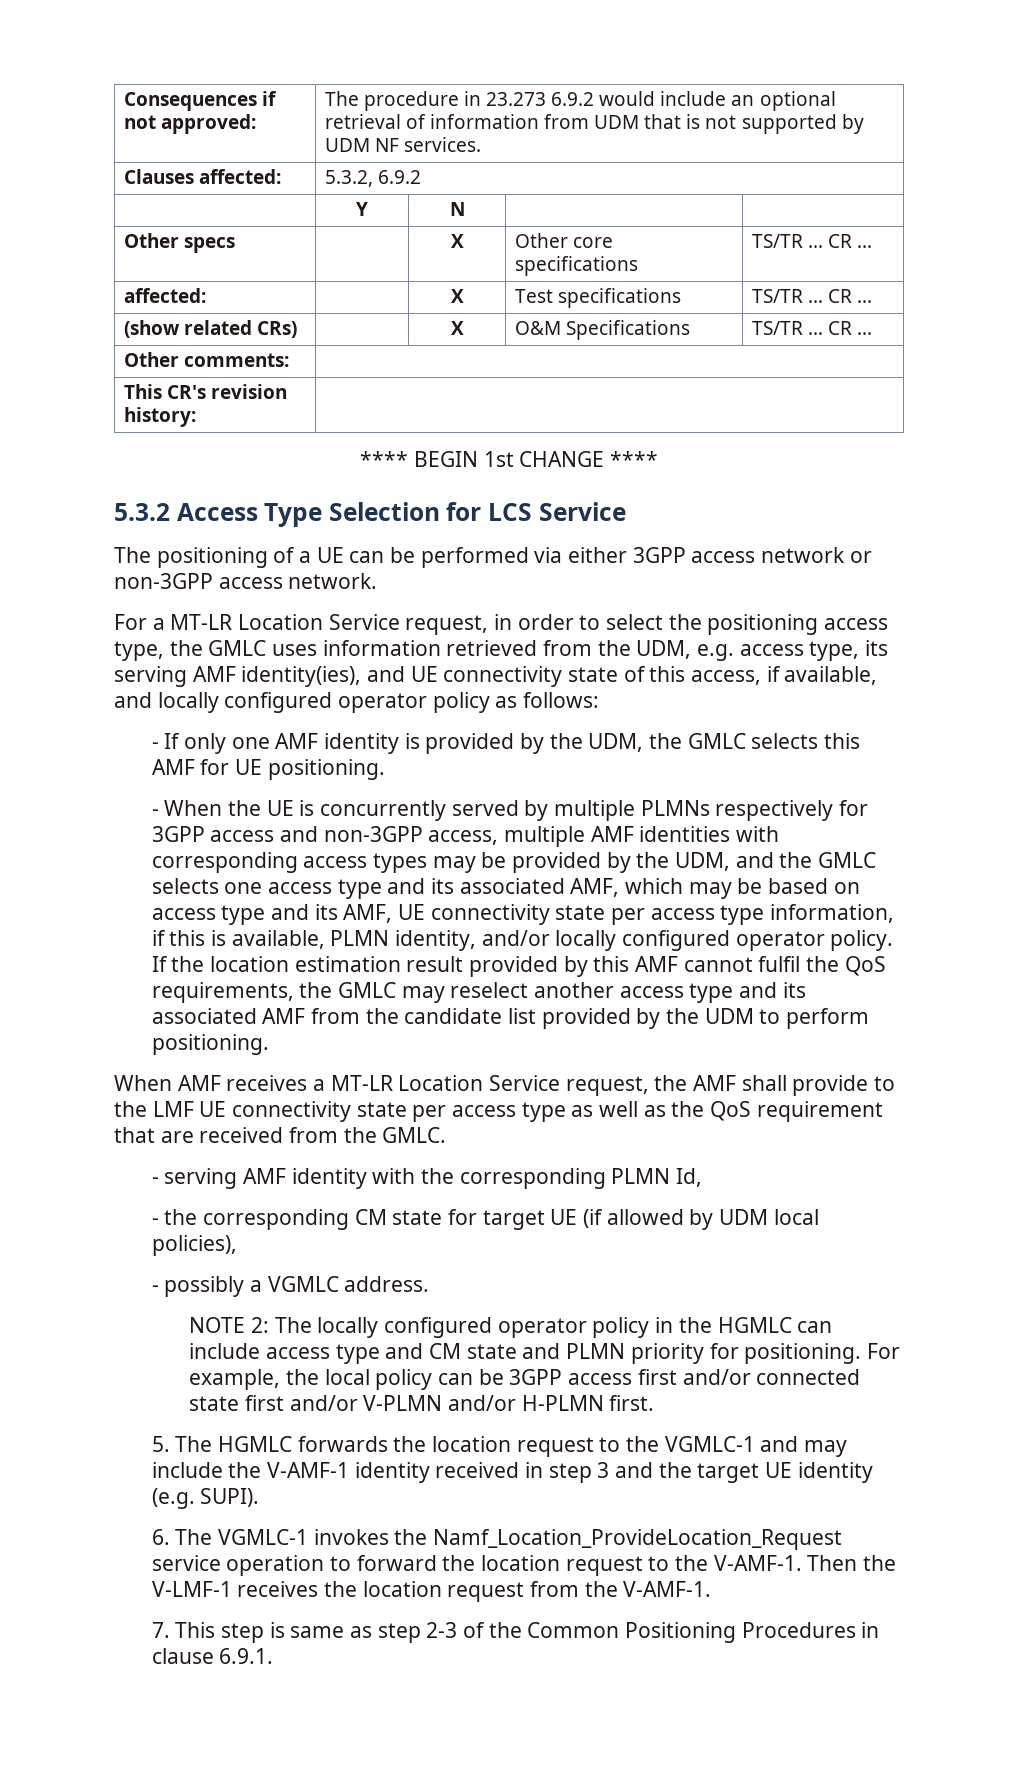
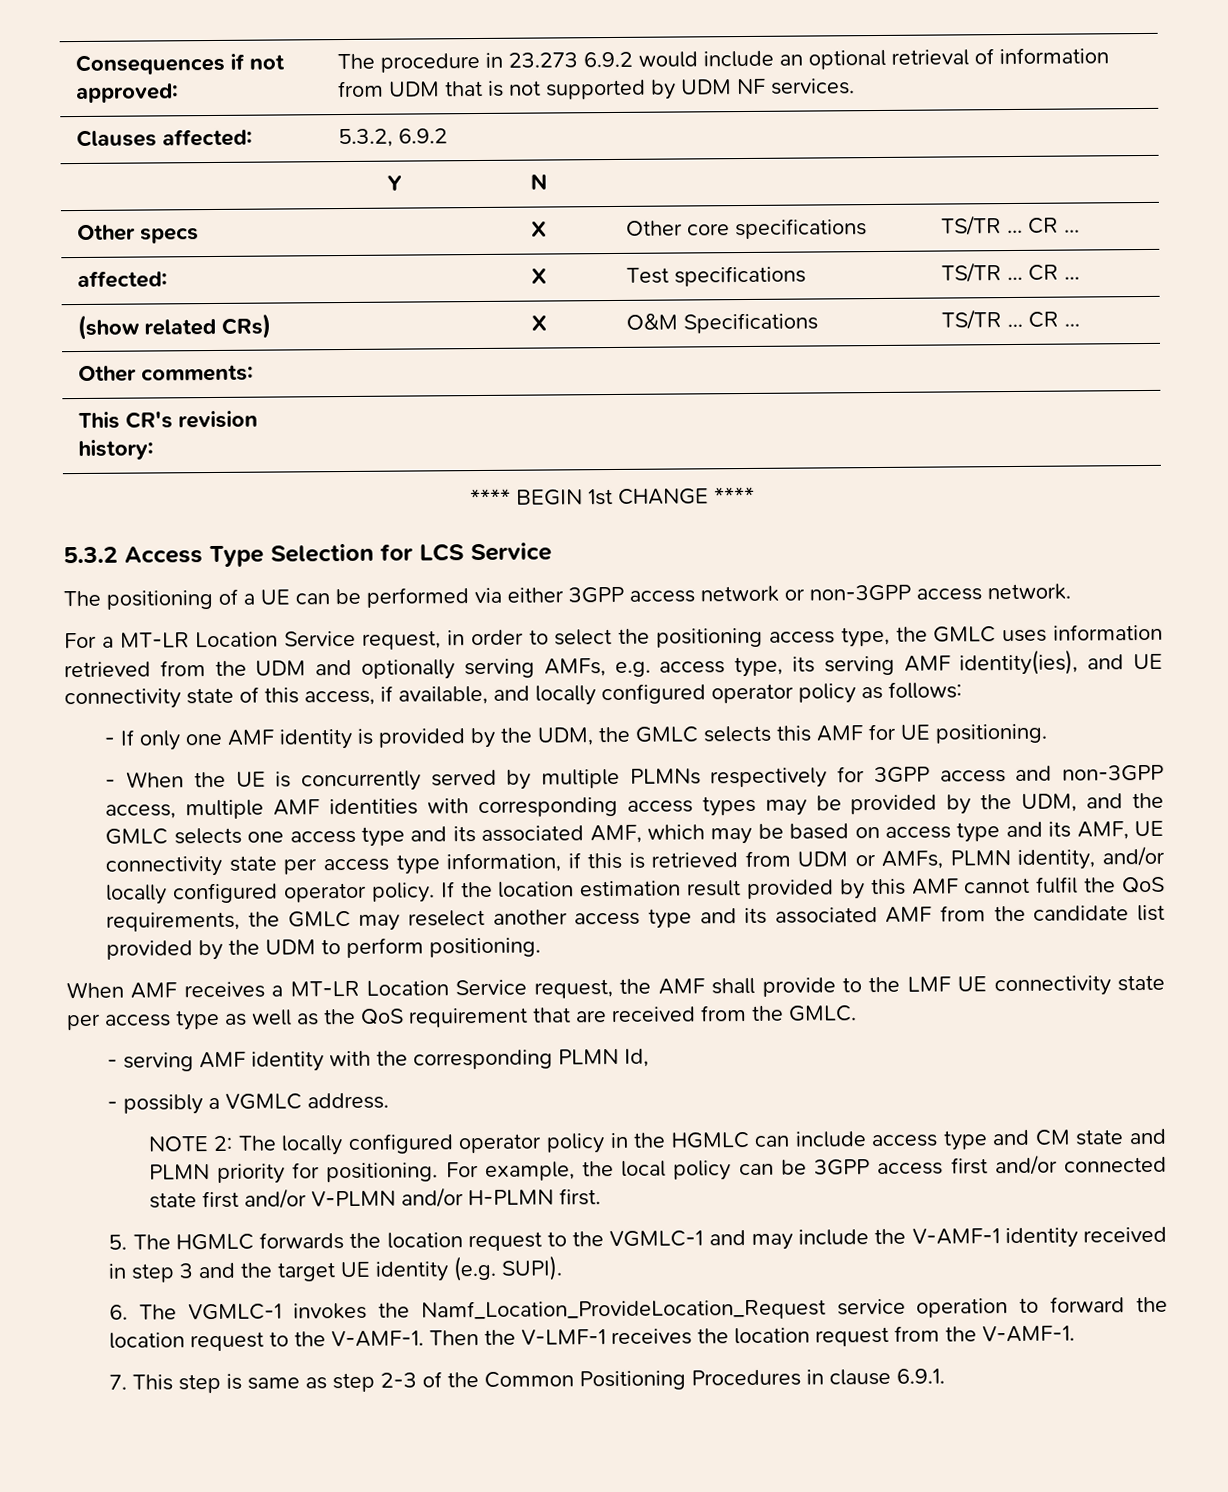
- For a MT-LR Location Service request, in order to select the positioning access type, the GMLC uses information retrieved from the UDM, e.g. access type, its serving AMF identity(ies), and UE connectivity state of this access, if available, and locally configured operator policy as follows:
+ For a MT-LR Location Service request, in order to select the positioning access type, the GMLC uses information retrieved from the UDM and optionally serving AMFs, e.g. access type, its serving AMF identity(ies), and UE connectivity state of this access, if available, and locally configured operator policy as follows:
- - When the UE is concurrently served by multiple PLMNs respectively for 3GPP access and non-3GPP access, multiple AMF identities with corresponding access types may be provided by the UDM, and the GMLC selects one access type and its associated AMF, which may be based on access type and its AMF, UE connectivity state per access type information, if this is available, PLMN identity, and/or locally configured operator policy.
+ - When the UE is concurrently served by multiple PLMNs respectively for 3GPP access and non-3GPP access, multiple AMF identities with corresponding access types may be provided by the UDM, and the GMLC selects one access type and its associated AMF, which may be based on access type and its AMF, UE connectivity state per access type information, if this is retrieved from UDM or AMFs, PLMN identity, and/or locally configured operator policy.
- - the corresponding CM state for target UE (if allowed by UDM local policies),

